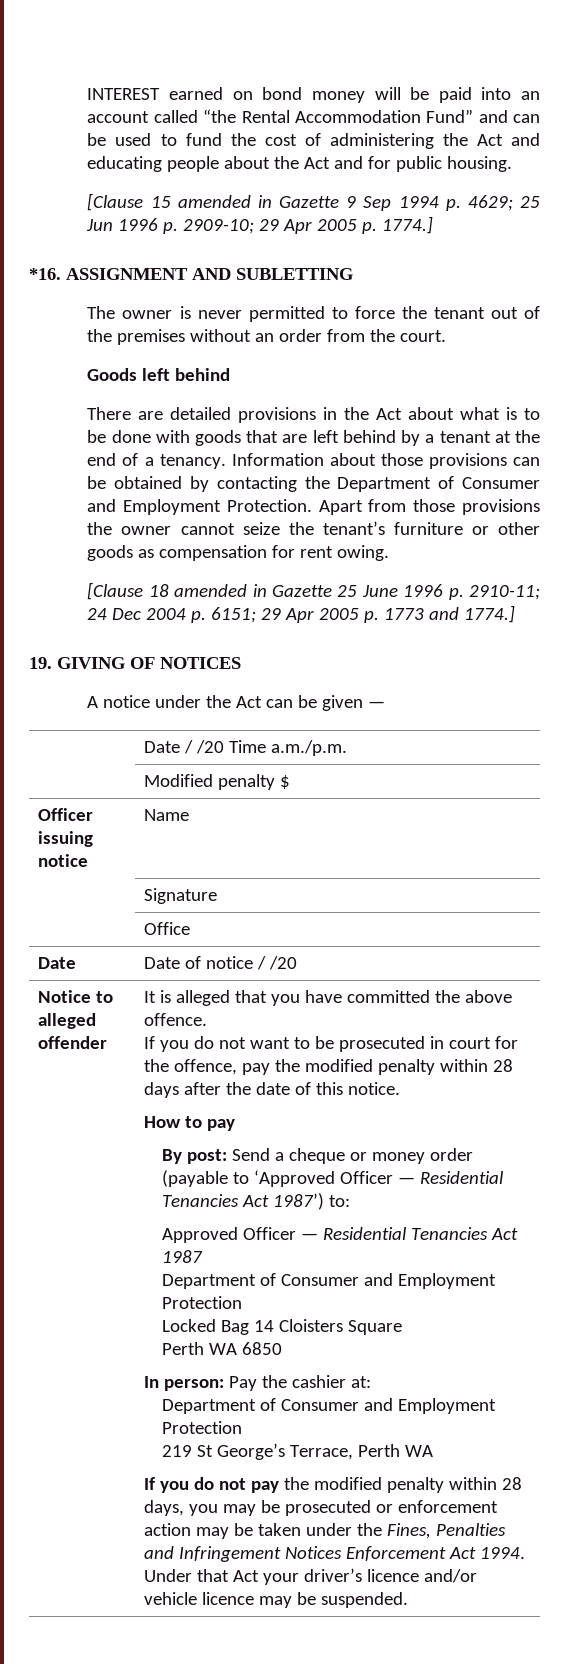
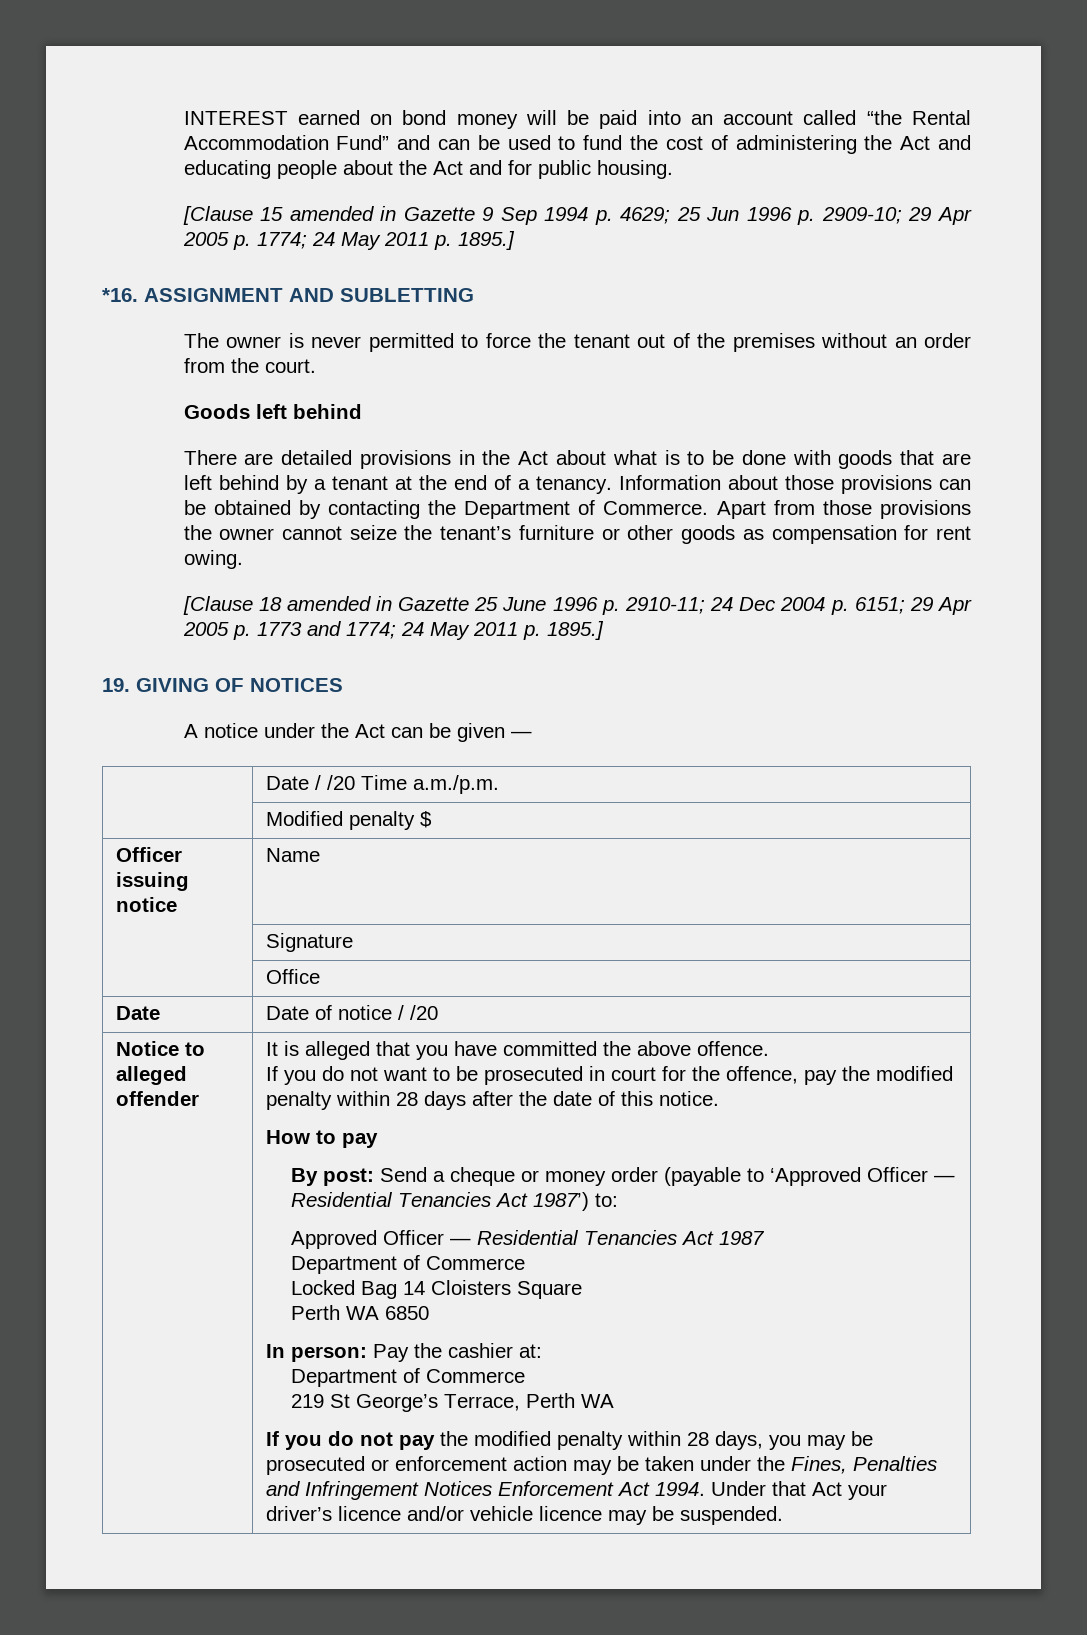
- [Clause 15 amended in Gazette 9 Sep 1994 p. 4629; 25 Jun 1996 p. 2909-10; 29 Apr 2005 p. 1774.]
+ [Clause 15 amended in Gazette 9 Sep 1994 p. 4629; 25 Jun 1996 p. 2909-10; 29 Apr 2005 p. 1774; 24 May 2011 p. 1895.]
- Information about those provisions can be obtained by contacting the Department of Consumer and Employment Protection.
+ Information about those provisions can be obtained by contacting the Department of Commerce.
- [Clause 18 amended in Gazette 25 June 1996 p. 2910-11; 24 Dec 2004 p. 6151; 29 Apr 2005 p. 1773 and 1774.]
+ [Clause 18 amended in Gazette 25 June 1996 p. 2910-11; 24 Dec 2004 p. 6151; 29 Apr 2005 p. 1773 and 1774; 24 May 2011 p. 1895.]
  Approved Officer — Residential Tenancies Act 1987
- Department of Consumer and Employment Protection
+ Department of Commerce
  In person: Pay the cashier at:
- Department of Consumer and Employment Protection
+ Department of Commerce

